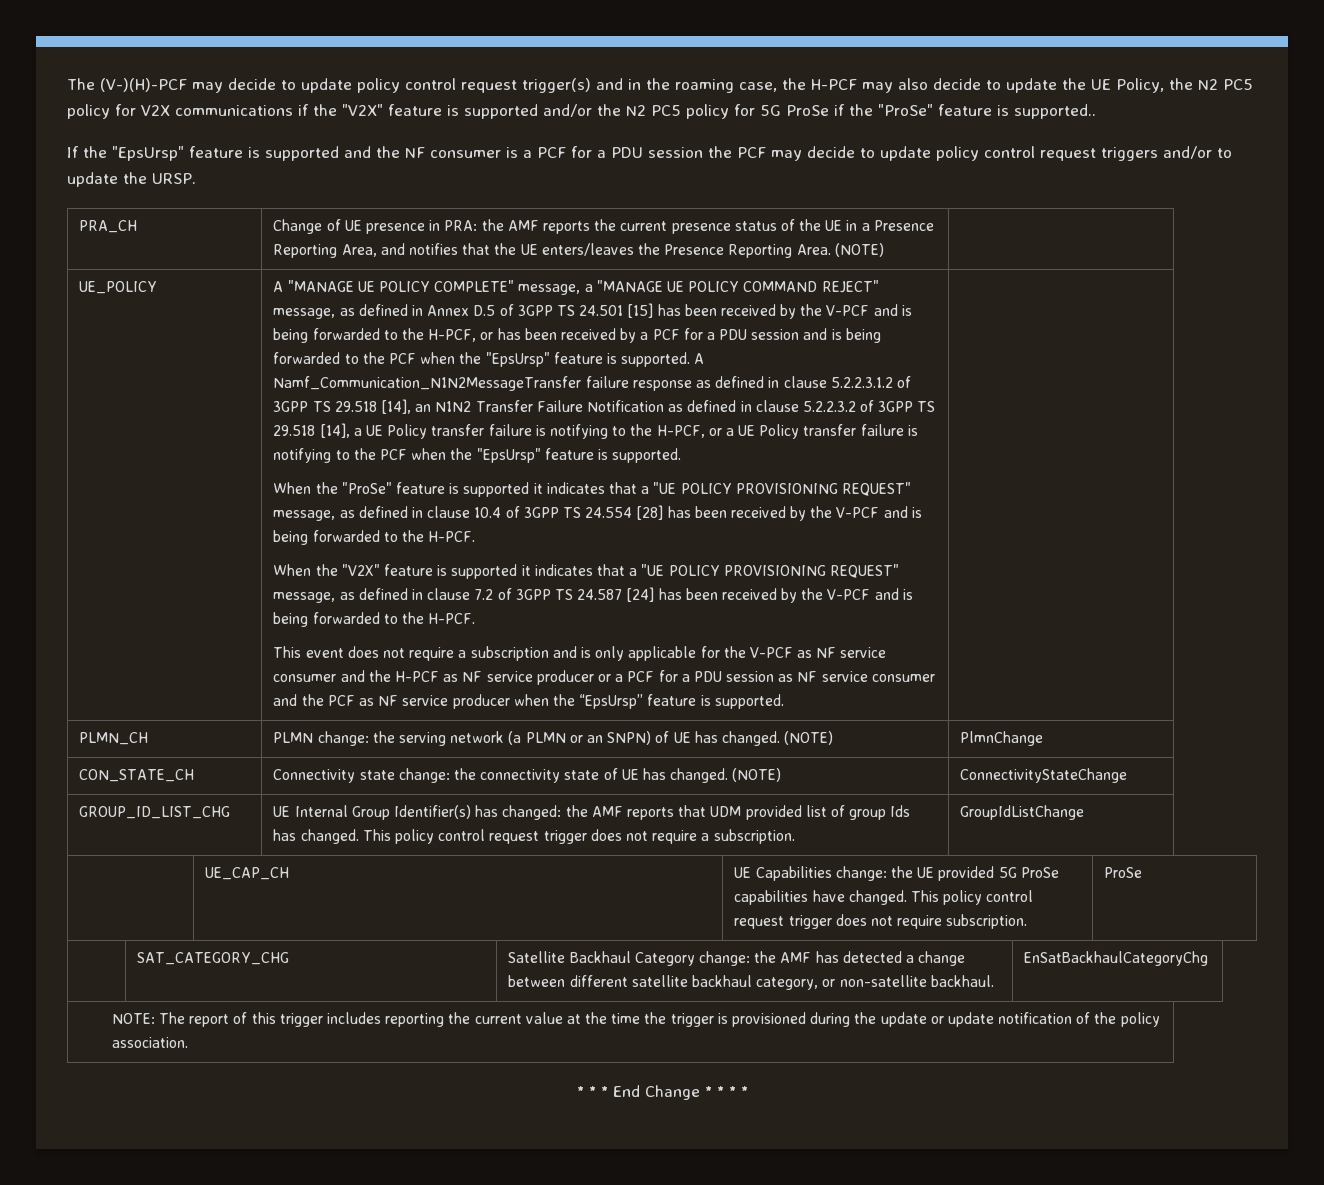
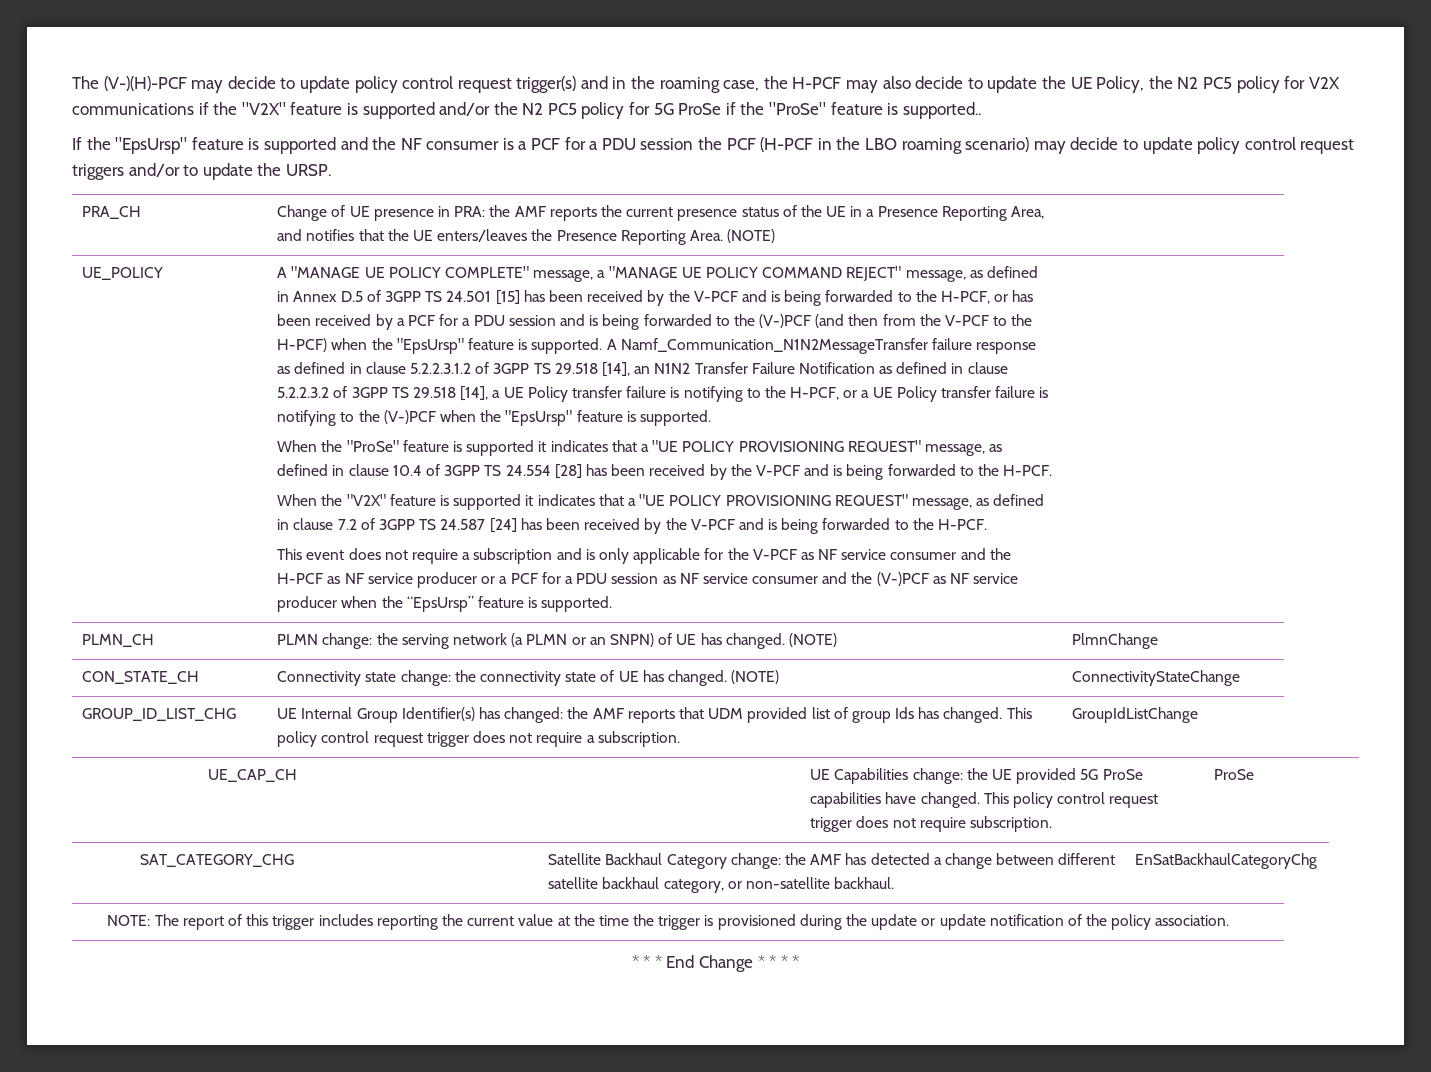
- If the "EpsUrsp" feature is supported and the NF consumer is a PCF for a PDU session the PCF may decide to update policy control request triggers and/or to update the URSP.
+ If the "EpsUrsp" feature is supported and the NF consumer is a PCF for a PDU session the PCF (H-PCF in the LBO roaming scenario) may decide to update policy control request triggers and/or to update the URSP.
- A "MANAGE UE POLICY COMPLETE" message, a "MANAGE UE POLICY COMMAND REJECT" message, as defined in Annex D.5 of 3GPP TS 24.501 [15] has been received by the V-PCF and is being forwarded to the H-PCF, or has been received by a PCF for a PDU session and is being forwarded to the PCF when the "EpsUrsp" feature is supported.
+ A "MANAGE UE POLICY COMPLETE" message, a "MANAGE UE POLICY COMMAND REJECT" message, as defined in Annex D.5 of 3GPP TS 24.501 [15] has been received by the V-PCF and is being forwarded to the H-PCF, or has been received by a PCF for a PDU session and is being forwarded to the (V-)PCF (and then from the V-PCF to the H-PCF) when the "EpsUrsp" feature is supported.
- A Namf_Communication_N1N2MessageTransfer failure response as defined in clause 5.2.2.3.1.2 of 3GPP TS 29.518 [14], an N1N2 Transfer Failure Notification as defined in clause 5.2.2.3.2 of 3GPP TS 29.518 [14], a UE Policy transfer failure is notifying to the H-PCF, or a UE Policy transfer failure is notifying to the PCF when the "EpsUrsp" feature is supported.
+ A Namf_Communication_N1N2MessageTransfer failure response as defined in clause 5.2.2.3.1.2 of 3GPP TS 29.518 [14], an N1N2 Transfer Failure Notification as defined in clause 5.2.2.3.2 of 3GPP TS 29.518 [14], a UE Policy transfer failure is notifying to the H-PCF, or a UE Policy transfer failure is notifying to the (V-)PCF when the "EpsUrsp" feature is supported.
- This event does not require a subscription and is only applicable for the V-PCF as NF service consumer and the H-PCF as NF service producer or a PCF for a PDU session as NF service consumer and the PCF as NF service producer when the “EpsUrsp” feature is supported.
+ This event does not require a subscription and is only applicable for the V-PCF as NF service consumer and the H-PCF as NF service producer or a PCF for a PDU session as NF service consumer and the (V-)PCF as NF service producer when the “EpsUrsp” feature is supported.

